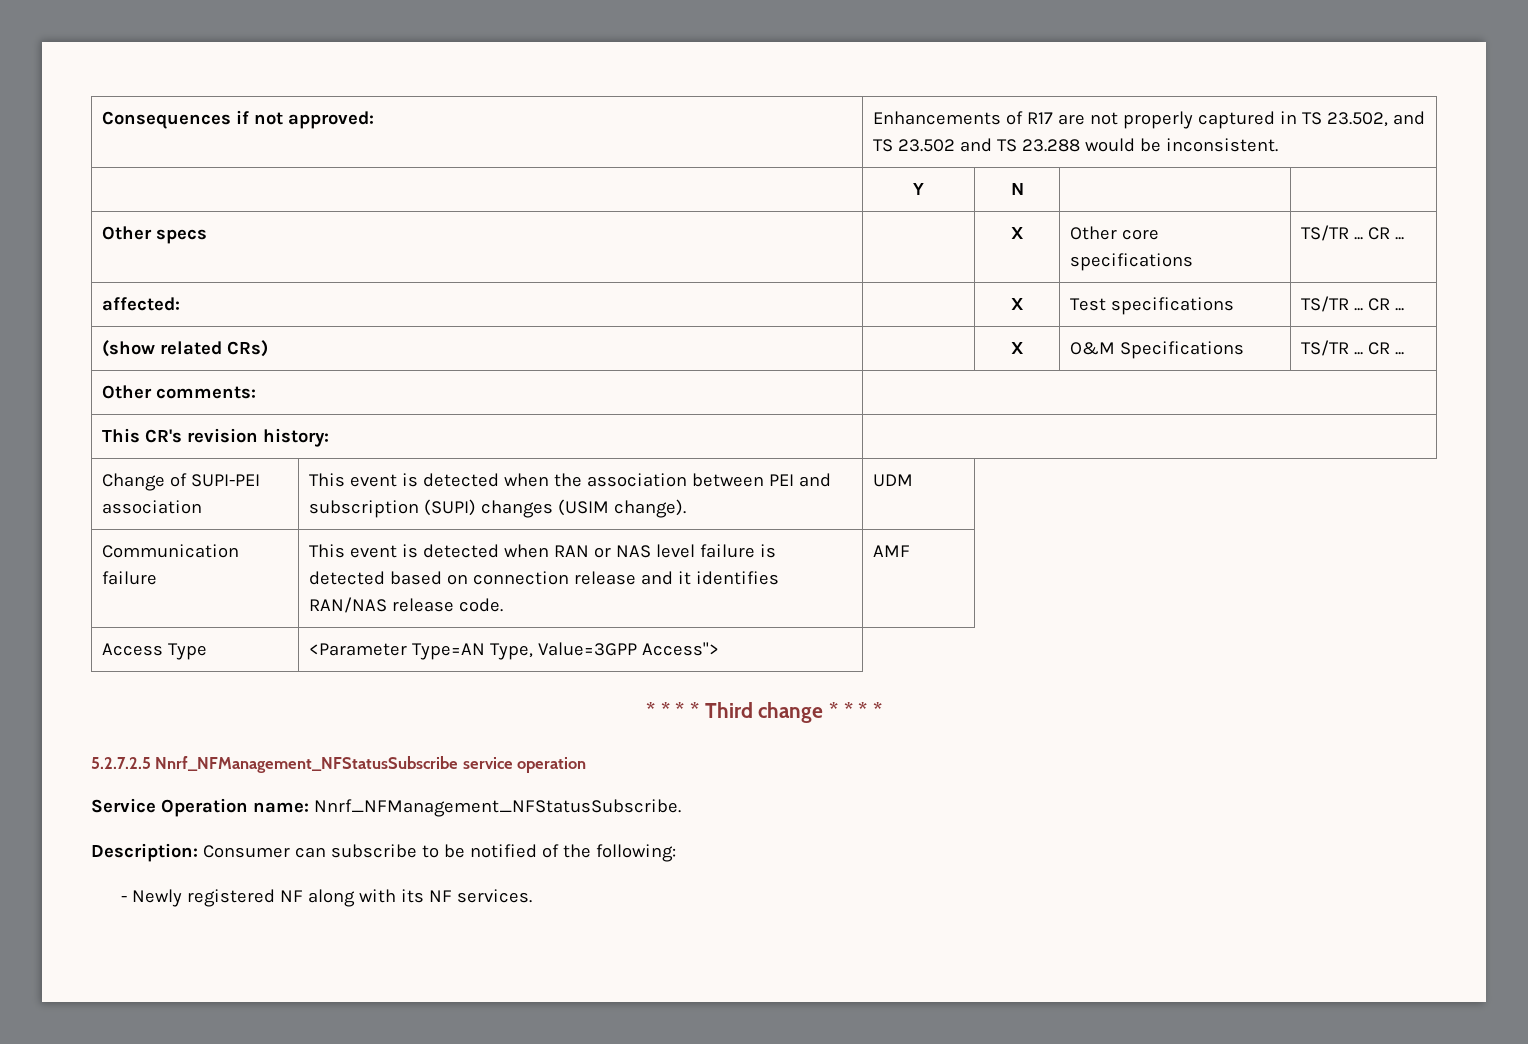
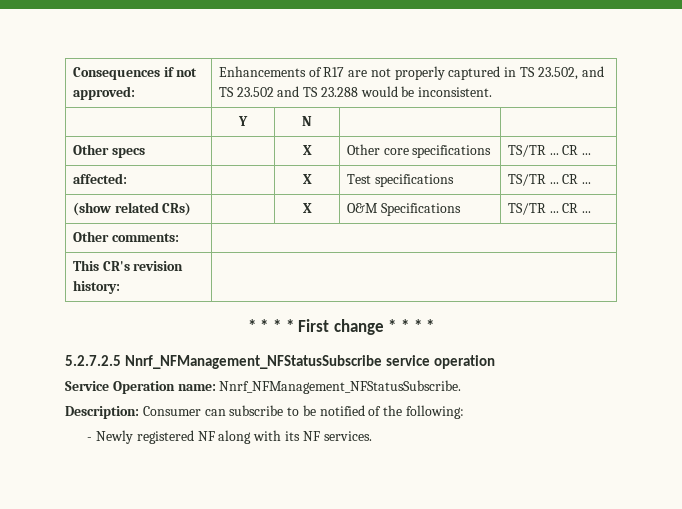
- Change of SUPI-PEI association | This event is detected when the association between PEI and subscription (SUPI) changes (USIM change). | UDM
- Communication failure | This event is detected when RAN or NAS level failure is detected based on connection release and it identifies RAN/NAS release code. | AMF
- Access Type | <Parameter Type=AN Type, Value=3GPP Access">
- * * * * Third change * * * *
+ * * * * First change * * * *

